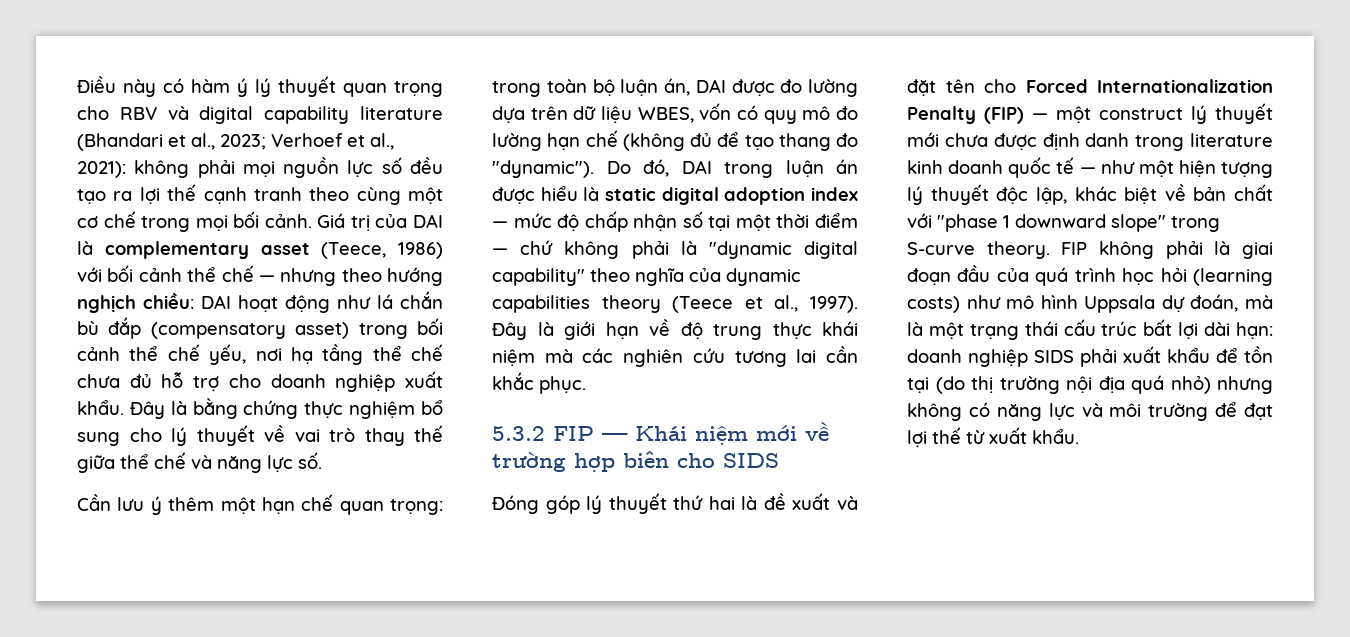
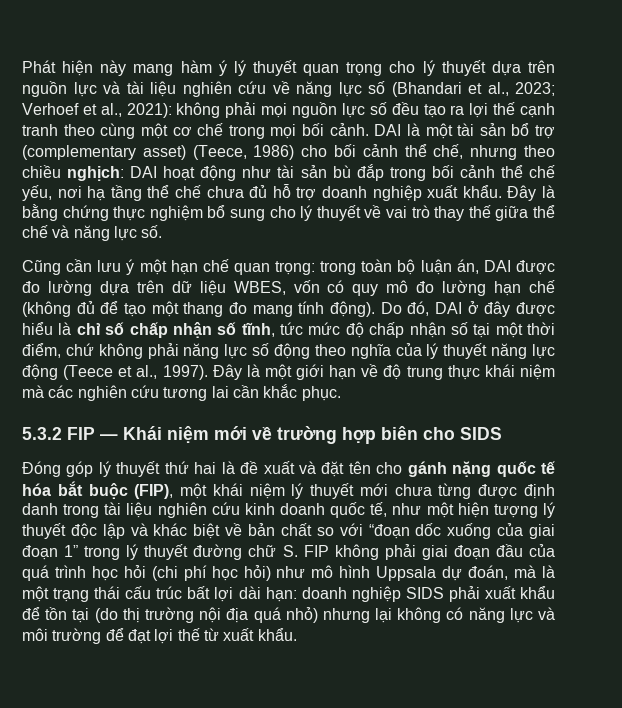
- Điều này có hàm ý lý thuyết quan trọng cho RBV và digital capability literature (Bhandari et al., 2023; Verhoef et al., 2021): không phải mọi nguồn lực số đều tạo ra lợi thế cạnh tranh theo cùng một cơ chế trong mọi bối cảnh.
+ Phát hiện này mang hàm ý lý thuyết quan trọng cho lý thuyết dựa trên nguồn lực và tài liệu nghiên cứu về năng lực số (Bhandari et al., 2023; Verhoef et al., 2021): không phải mọi nguồn lực số đều tạo ra lợi thế cạnh tranh theo cùng một cơ chế trong mọi bối cảnh.
- Giá trị của DAI là complementary asset (Teece, 1986) với bối cảnh thể chế — nhưng theo hướng nghịch chiều: DAI hoạt động như lá chắn bù đắp (compensatory asset) trong bối cảnh thể chế yếu, nơi hạ tầng thể chế chưa đủ hỗ trợ cho doanh nghiệp xuất khẩu.
+ DAI là một tài sản bổ trợ (complementary asset) (Teece, 1986) cho bối cảnh thể chế, nhưng theo chiều nghịch: DAI hoạt động như tài sản bù đắp trong bối cảnh thể chế yếu, nơi hạ tầng thể chế chưa đủ hỗ trợ doanh nghiệp xuất khẩu.
- Cần lưu ý thêm một hạn chế quan trọng: trong toàn bộ luận án, DAI được đo lường dựa trên dữ liệu WBES, vốn có quy mô đo lường hạn chế (không đủ để tạo thang đo "dynamic"). Do đó, DAI trong luận án được hiểu là static digital adoption index — mức độ chấp nhận số tại một thời điểm — chứ không phải là "dynamic digital capability" theo nghĩa của dynamic capabilities theory (Teece et al., 1997).
+ Cũng cần lưu ý một hạn chế quan trọng: trong toàn bộ luận án, DAI được đo lường dựa trên dữ liệu WBES, vốn có quy mô đo lường hạn chế (không đủ để tạo một thang đo mang tính động). Do đó, DAI ở đây được hiểu là chỉ số chấp nhận số tĩnh, tức mức độ chấp nhận số tại một thời điểm, chứ không phải năng lực số động theo nghĩa của lý thuyết năng lực động (Teece et al., 1997).
- Đây là giới hạn về độ trung thực khái niệm mà các nghiên cứu tương lai cần khắc phục.
+ Đây là một giới hạn về độ trung thực khái niệm mà các nghiên cứu tương lai cần khắc phục.
- Đóng góp lý thuyết thứ hai là đề xuất và đặt tên cho Forced Internationalization Penalty (FIP) — một construct lý thuyết mới chưa được định danh trong literature kinh doanh quốc tế — như một hiện tượng lý thuyết độc lập, khác biệt về bản chất với "phase 1 downward slope" trong S-curve theory. FIP không phải là giai đoạn đầu của quá trình học hỏi (learning costs) như mô hình Uppsala dự đoán, mà là một trạng thái cấu trúc bất lợi dài hạn:
+ Đóng góp lý thuyết thứ hai là đề xuất và đặt tên cho gánh nặng quốc tế hóa bắt buộc (FIP), một khái niệm lý thuyết mới chưa từng được định danh trong tài liệu nghiên cứu kinh doanh quốc tế, như một hiện tượng lý thuyết độc lập và khác biệt về bản chất so với “đoạn dốc xuống của giai đoạn 1” trong lý thuyết đường chữ S. FIP không phải giai đoạn đầu của quá trình học hỏi (chi phí học hỏi) như mô hình Uppsala dự đoán, mà là một trạng thái cấu trúc bất lợi dài hạn:
- doanh nghiệp SIDS phải xuất khẩu để tồn tại (do thị trường nội địa quá nhỏ) nhưng không có năng lực và môi trường để đạt lợi thế từ xuất khẩu.
+ doanh nghiệp SIDS phải xuất khẩu để tồn tại (do thị trường nội địa quá nhỏ) nhưng lại không có năng lực và môi trường để đạt lợi thế từ xuất khẩu.

